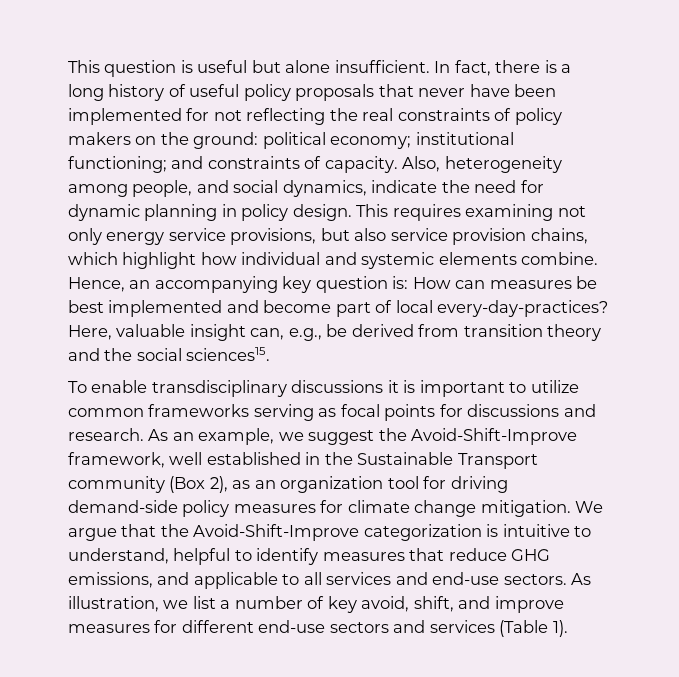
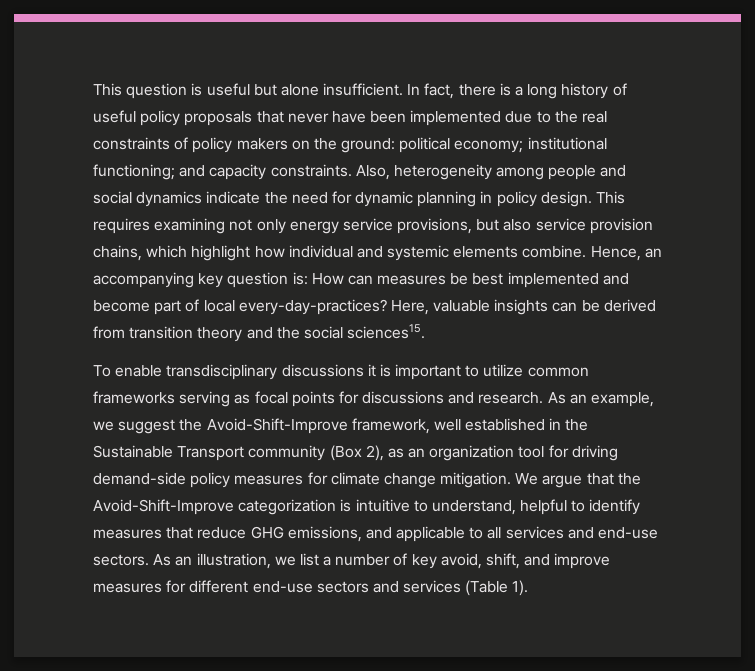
- In fact, there is a long history of useful policy proposals that never have been implemented for not reflecting the real constraints of policy makers on the ground: political economy; institutional functioning; and constraints of capacity.
+ In fact, there is a long history of useful policy proposals that never have been implemented due to the real constraints of policy makers on the ground: political economy; institutional functioning; and capacity constraints.
- Also, heterogeneity among people, and social dynamics, indicate the need for dynamic planning in policy design.
+ Also, heterogeneity among people and social dynamics indicate the need for dynamic planning in policy design.
- Here, valuable insight can, e.g., be derived from transition theory and the social sciences15.
+ Here, valuable insights can be derived from transition theory and the social sciences15.
- As illustration, we list a number of key avoid, shift, and improve measures for different end-use sectors and services (Table 1).
+ As an illustration, we list a number of key avoid, shift, and improve measures for different end-use sectors and services (Table 1).

